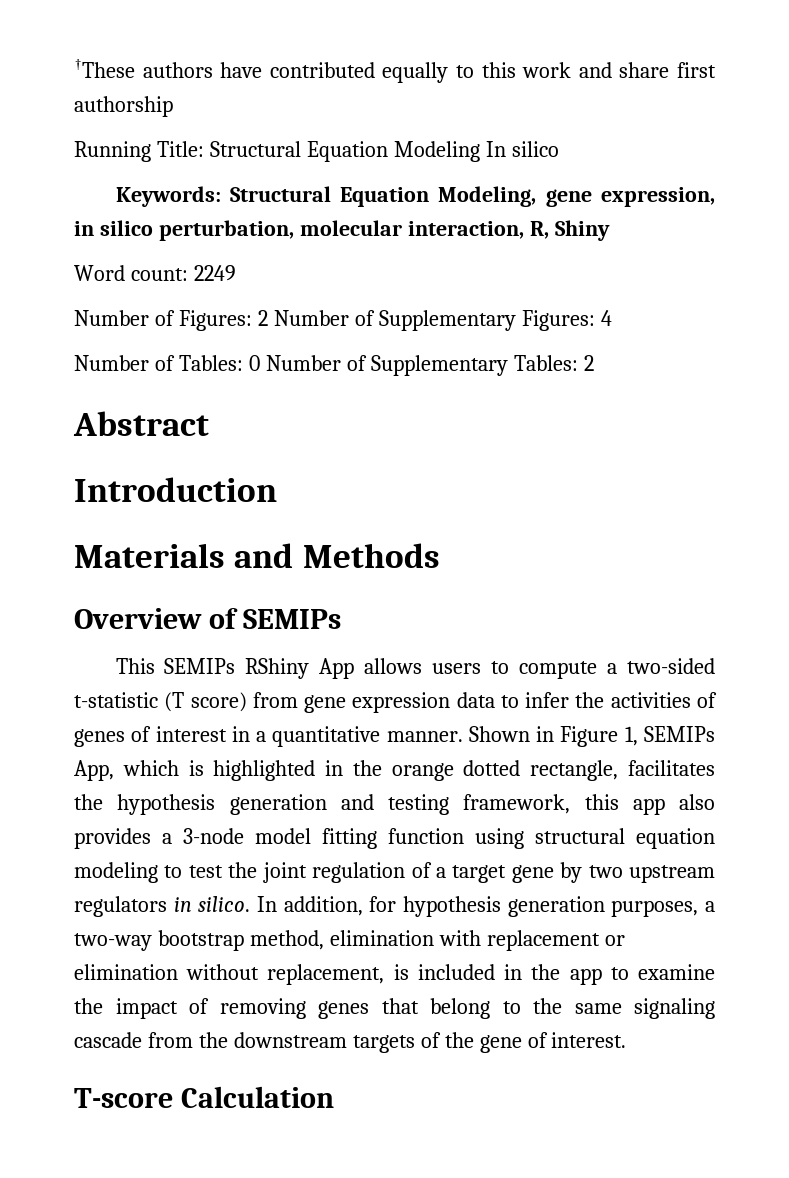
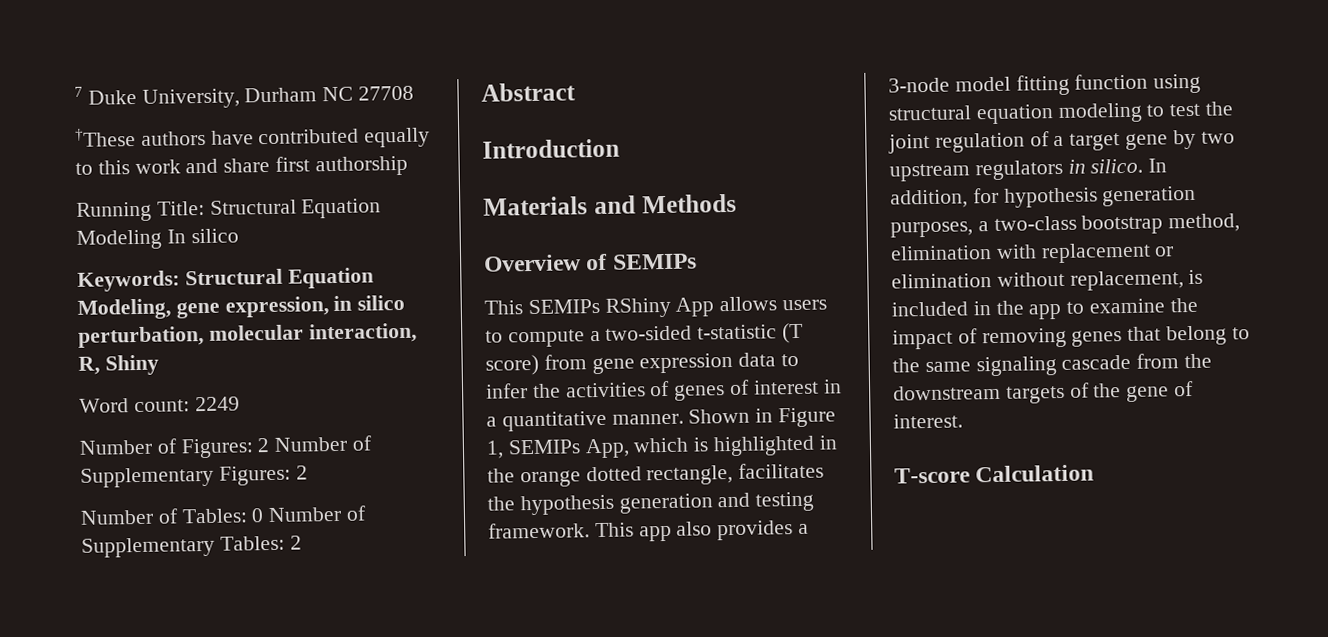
+ 7 Duke University, Durham NC 27708
- Number of Figures: 2 Number of Supplementary Figures: 4
+ Number of Figures: 2 Number of Supplementary Figures: 2
- Shown in Figure 1, SEMIPs App, which is highlighted in the orange dotted rectangle, facilitates the hypothesis generation and testing framework, this app also provides a 3-node model fitting function using structural equation modeling to test the joint regulation of a target gene by two upstream regulators in silico.
+ Shown in Figure 1, SEMIPs App, which is highlighted in the orange dotted rectangle, facilitates the hypothesis generation and testing framework. This app also provides a 3-node model fitting function using structural equation modeling to test the joint regulation of a target gene by two upstream regulators in silico.
- In addition, for hypothesis generation purposes, a two-way bootstrap method, elimination with replacement or elimination without replacement, is included in the app to examine the impact of removing genes that belong to the same signaling cascade from the downstream targets of the gene of interest.
+ In addition, for hypothesis generation purposes, a two-class bootstrap method, elimination with replacement or elimination without replacement, is included in the app to examine the impact of removing genes that belong to the same signaling cascade from the downstream targets of the gene of interest.

